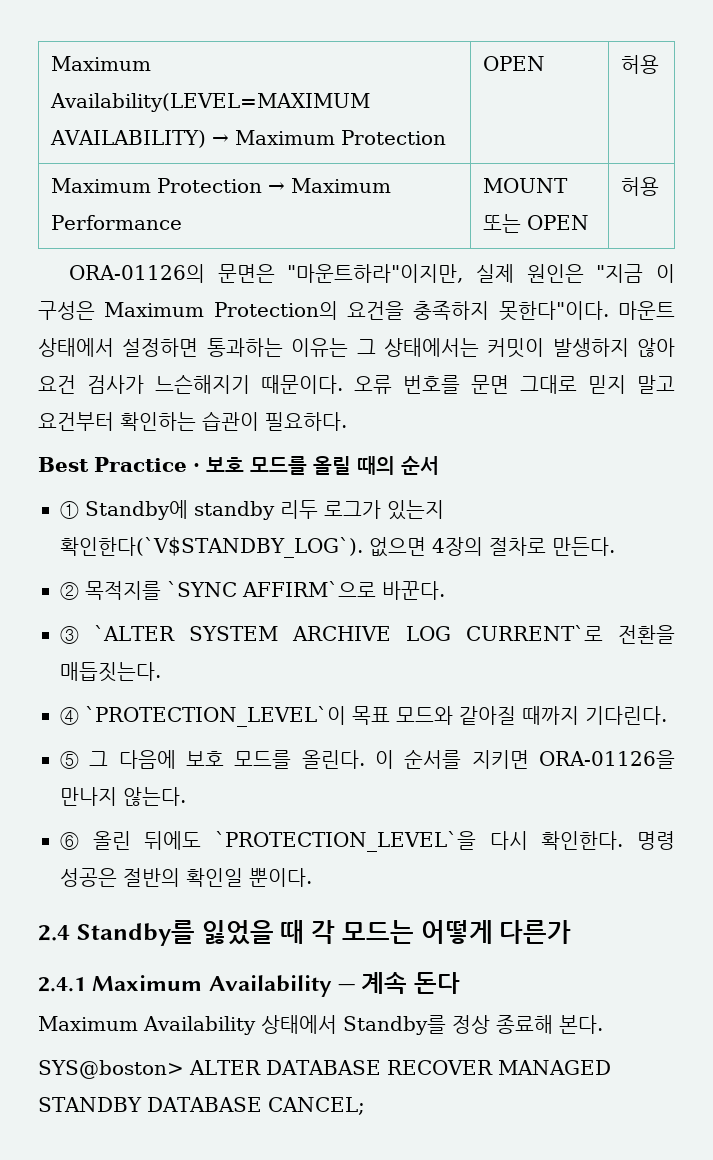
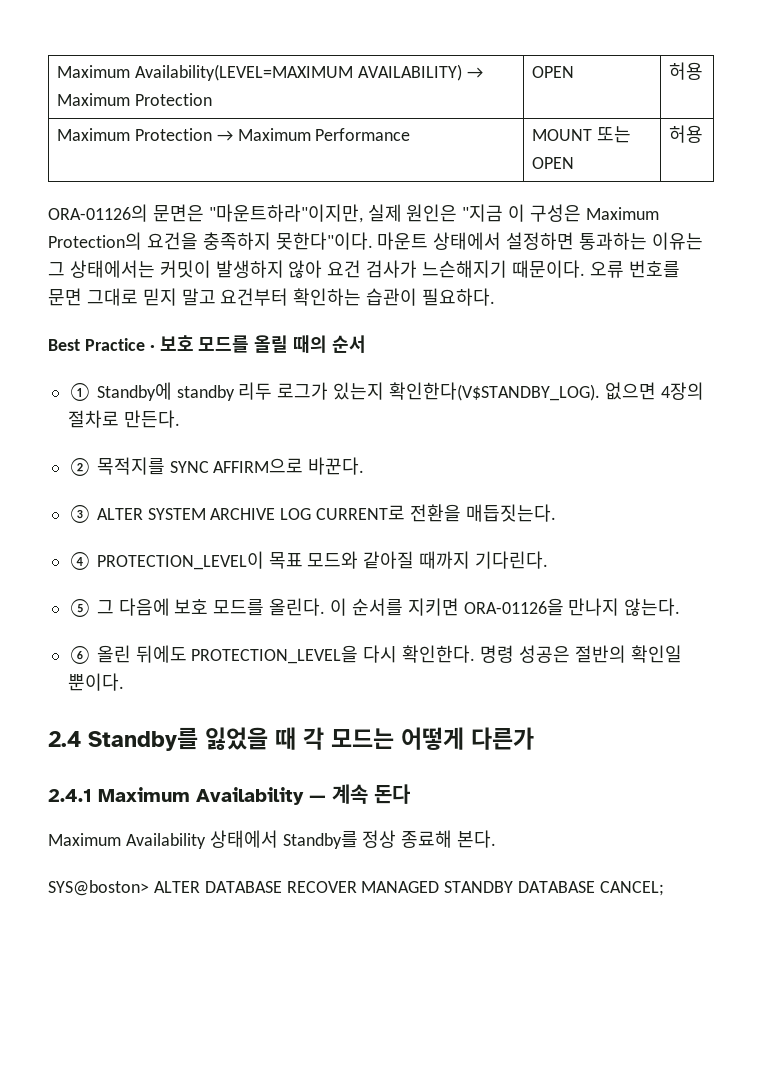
- ① Standby에 standby 리두 로그가 있는지 확인한다(`V$STANDBY_LOG`).
+ ① Standby에 standby 리두 로그가 있는지 확인한다(V$STANDBY_LOG).
- ② 목적지를 `SYNC AFFIRM`으로 바꾼다.
+ ② 목적지를 SYNC AFFIRM으로 바꾼다.
- ③ `ALTER SYSTEM ARCHIVE LOG CURRENT`로 전환을 매듭짓는다.
+ ③ ALTER SYSTEM ARCHIVE LOG CURRENT로 전환을 매듭짓는다.
- ④ `PROTECTION_LEVEL`이 목표 모드와 같아질 때까지 기다린다.
+ ④ PROTECTION_LEVEL이 목표 모드와 같아질 때까지 기다린다.
- ⑥ 올린 뒤에도 `PROTECTION_LEVEL`을 다시 확인한다.
+ ⑥ 올린 뒤에도 PROTECTION_LEVEL을 다시 확인한다.

